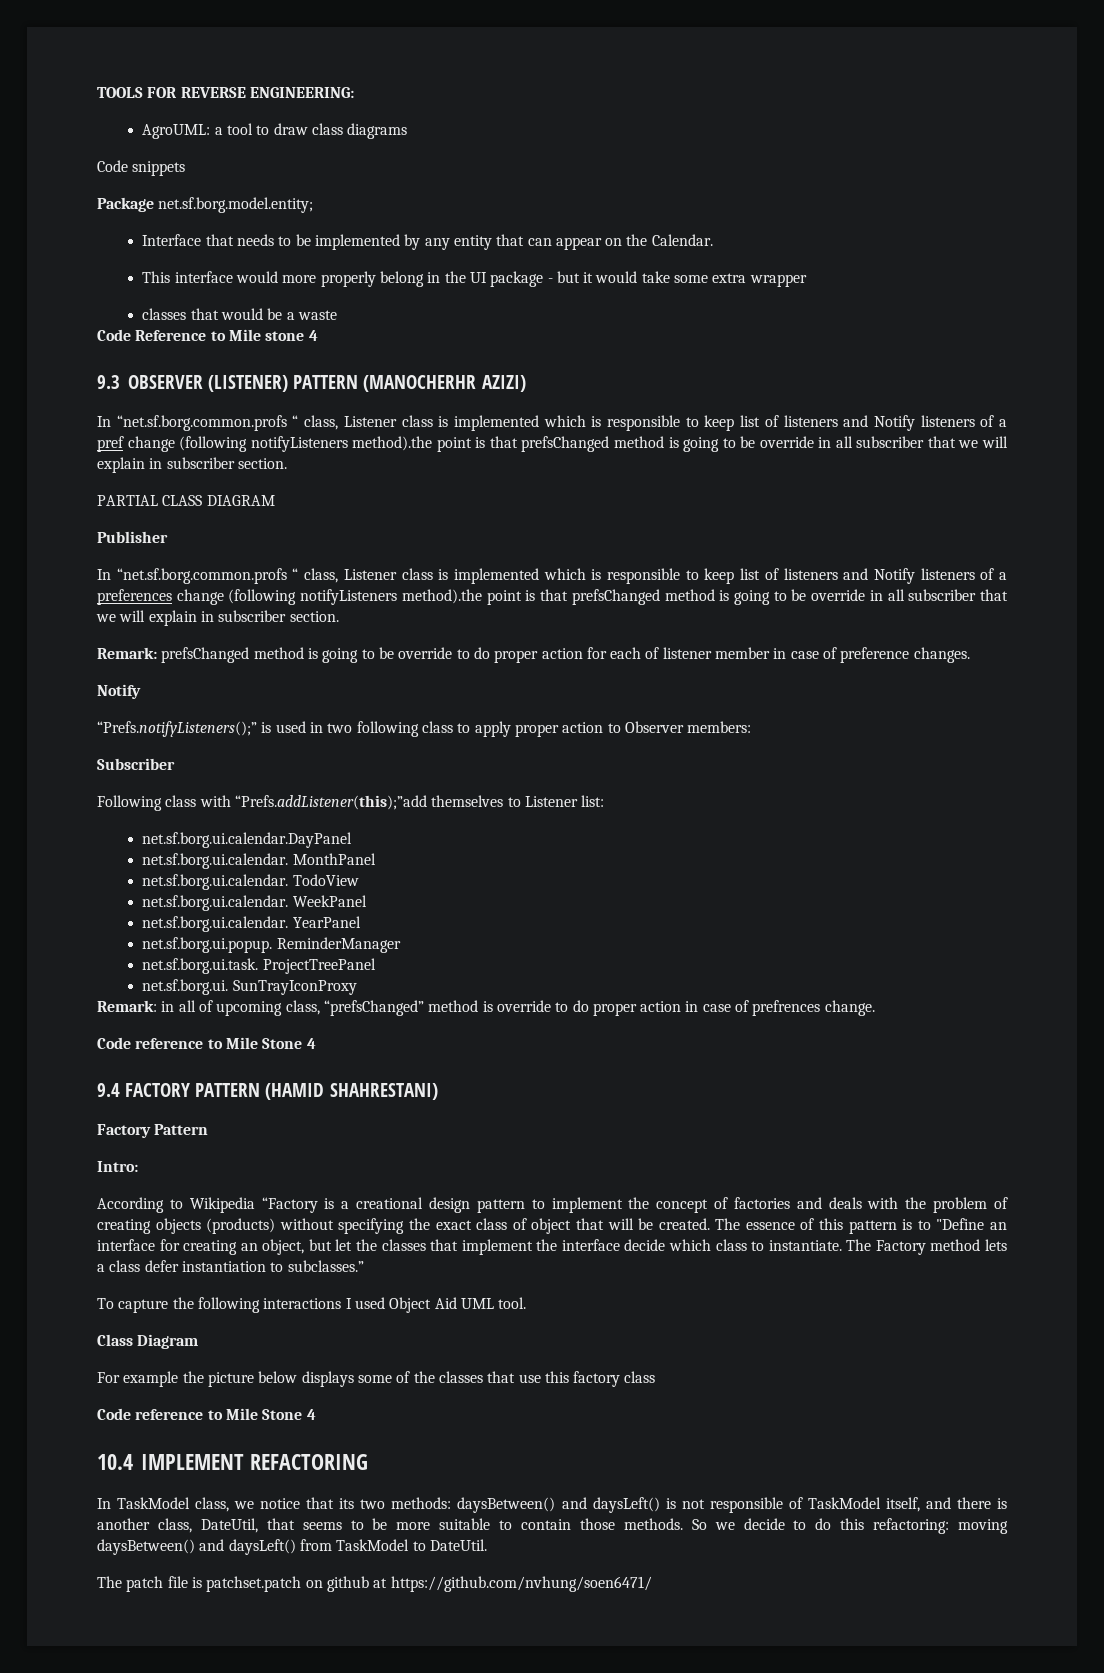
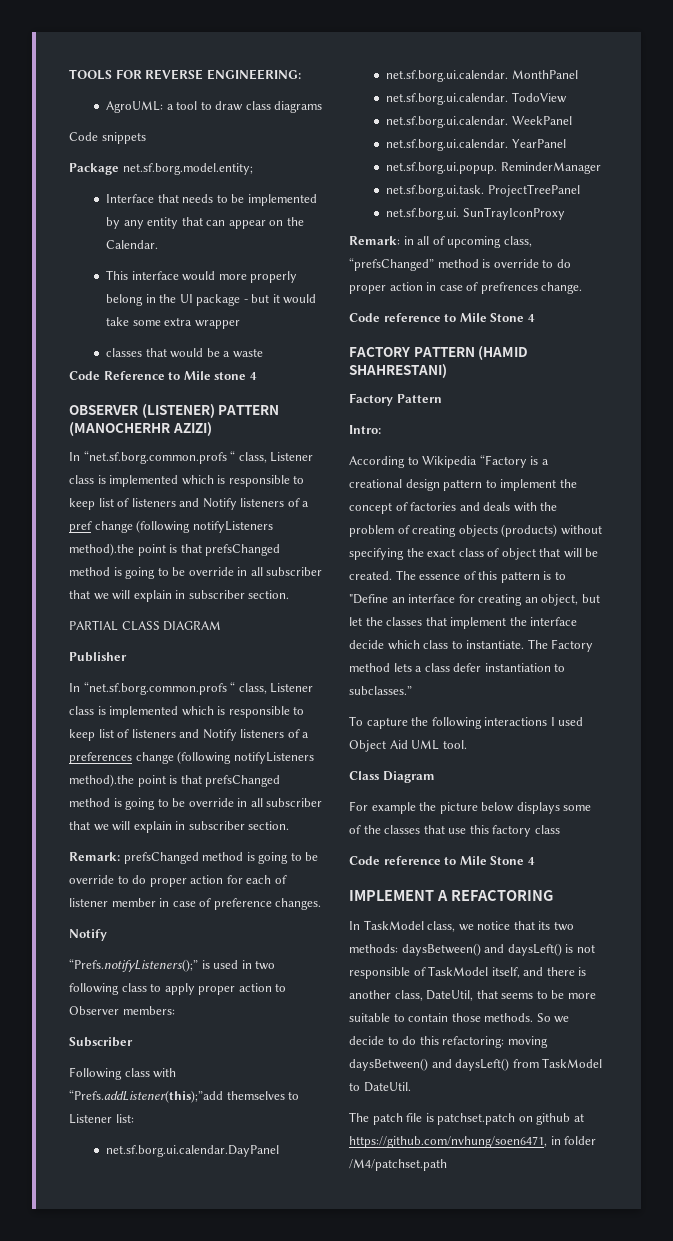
- 9.3 OBSERVER (LISTENER) PATTERN (MANOCHERHR AZIZI)
+ OBSERVER (LISTENER) PATTERN (MANOCHERHR AZIZI)
- 9.4 FACTORY PATTERN (HAMID SHAHRESTANI)
+ FACTORY PATTERN (HAMID SHAHRESTANI)
- 10.4 IMPLEMENT REFACTORING
+ IMPLEMENT A REFACTORING
- The patch file is patchset.patch on github at https://github.com/nvhung/soen6471/
+ The patch file is patchset.patch on github at https://github.com/nvhung/soen6471, in folder /M4/patchset.path

